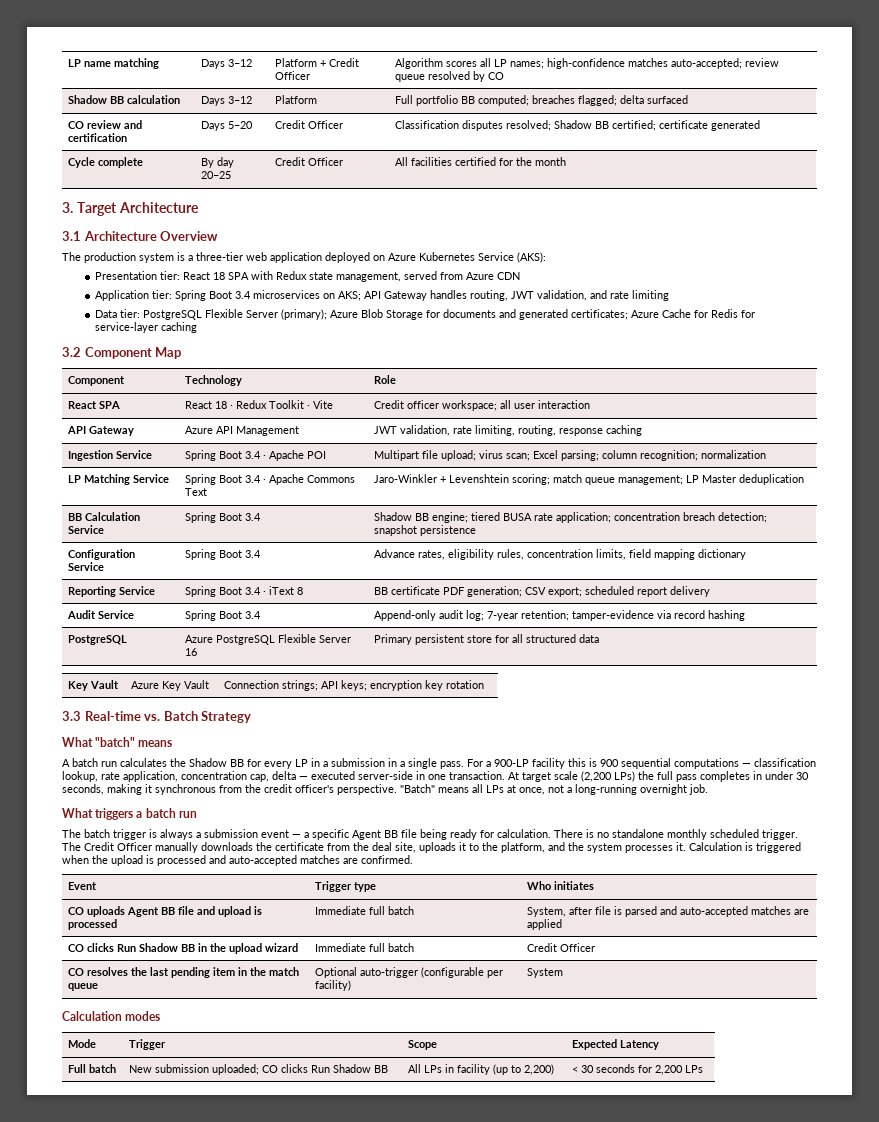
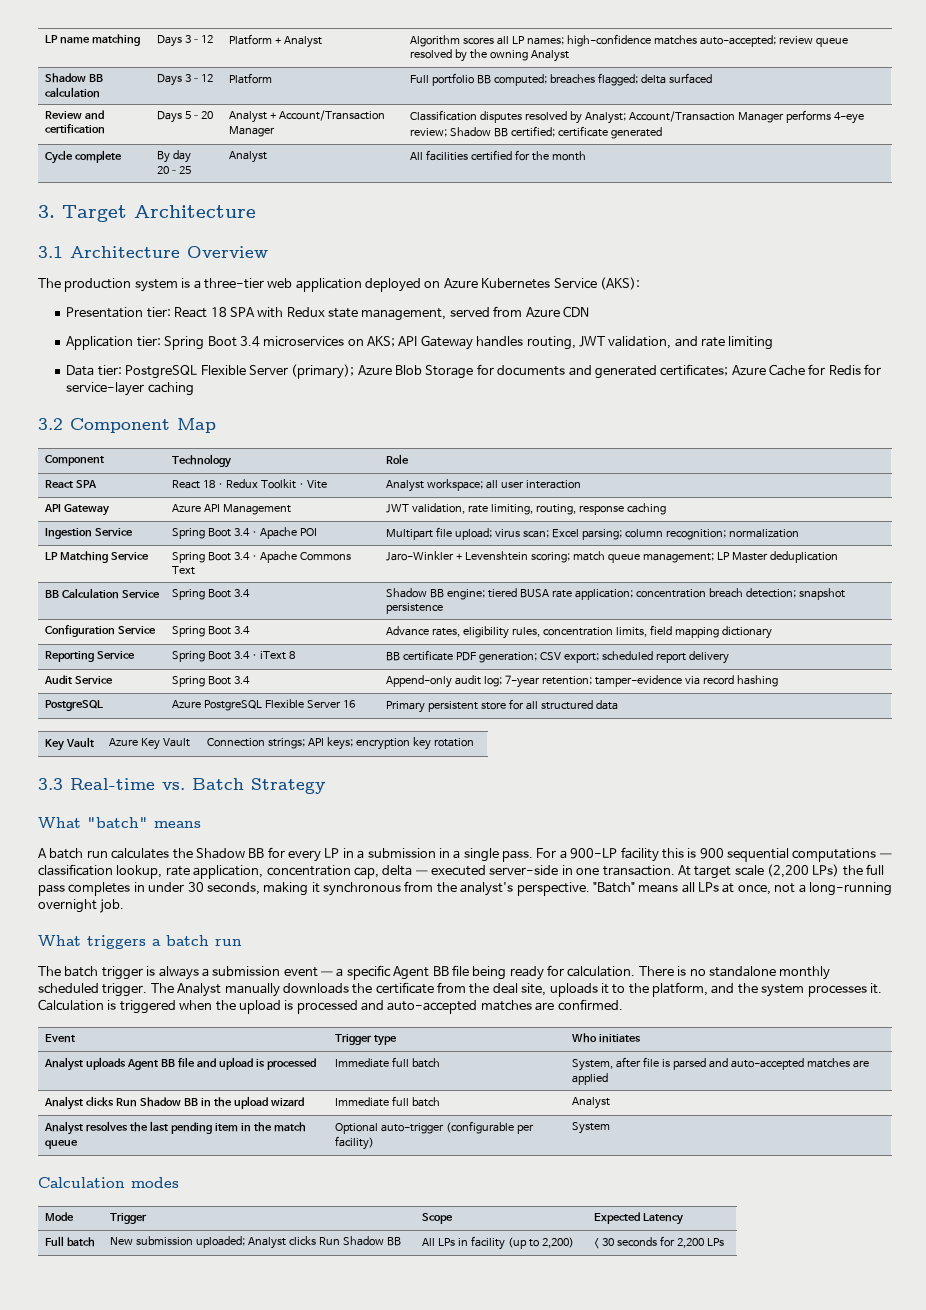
- LP name matching | Days 3–12 | Platform + Credit Officer | Algorithm scores all LP names; high-confidence matches auto-accepted; review queue resolved by CO
+ LP name matching | Days 3–12 | Platform + Analyst | Algorithm scores all LP names; high-confidence matches auto-accepted; review queue resolved by the owning Analyst
- CO review and certification | Days 5–20 | Credit Officer | Classification disputes resolved; Shadow BB certified; certificate generated
+ Review and certification | Days 5–20 | Analyst + Account/Transaction Manager | Classification disputes resolved by Analyst; Account/Transaction Manager performs 4-eye review; Shadow BB certified; certificate generated
- Cycle complete | By day 20–25 | Credit Officer | All facilities certified for the month
+ Cycle complete | By day 20–25 | Analyst | All facilities certified for the month
- React SPA | React 18 · Redux Toolkit · Vite | Credit officer workspace; all user interaction
+ React SPA | React 18 · Redux Toolkit · Vite | Analyst workspace; all user interaction
- At target scale (2,200 LPs) the full pass completes in under 30 seconds, making it synchronous from the credit officer's perspective.
+ At target scale (2,200 LPs) the full pass completes in under 30 seconds, making it synchronous from the analyst's perspective.
- The Credit Officer manually downloads the certificate from the deal site, uploads it to the platform, and the system processes it.
+ The Analyst manually downloads the certificate from the deal site, uploads it to the platform, and the system processes it.
- CO uploads Agent BB file and upload is processed | Immediate full batch | System, after file is parsed and auto-accepted matches are applied
+ Analyst uploads Agent BB file and upload is processed | Immediate full batch | System, after file is parsed and auto-accepted matches are applied
- CO clicks Run Shadow BB in the upload wizard | Immediate full batch | Credit Officer
- CO resolves the last pending item in the match queue | Optional auto-trigger (configurable per facility) | System
+ Analyst clicks Run Shadow BB in the upload wizard | Immediate full batch | Analyst
+ Analyst resolves the last pending item in the match queue | Optional auto-trigger (configurable per facility) | System
- Full batch | New submission uploaded; CO clicks Run Shadow BB | All LPs in facility (up to 2,200) | < 30 seconds for 2,200 LPs
+ Full batch | New submission uploaded; Analyst clicks Run Shadow BB | All LPs in facility (up to 2,200) | < 30 seconds for 2,200 LPs

